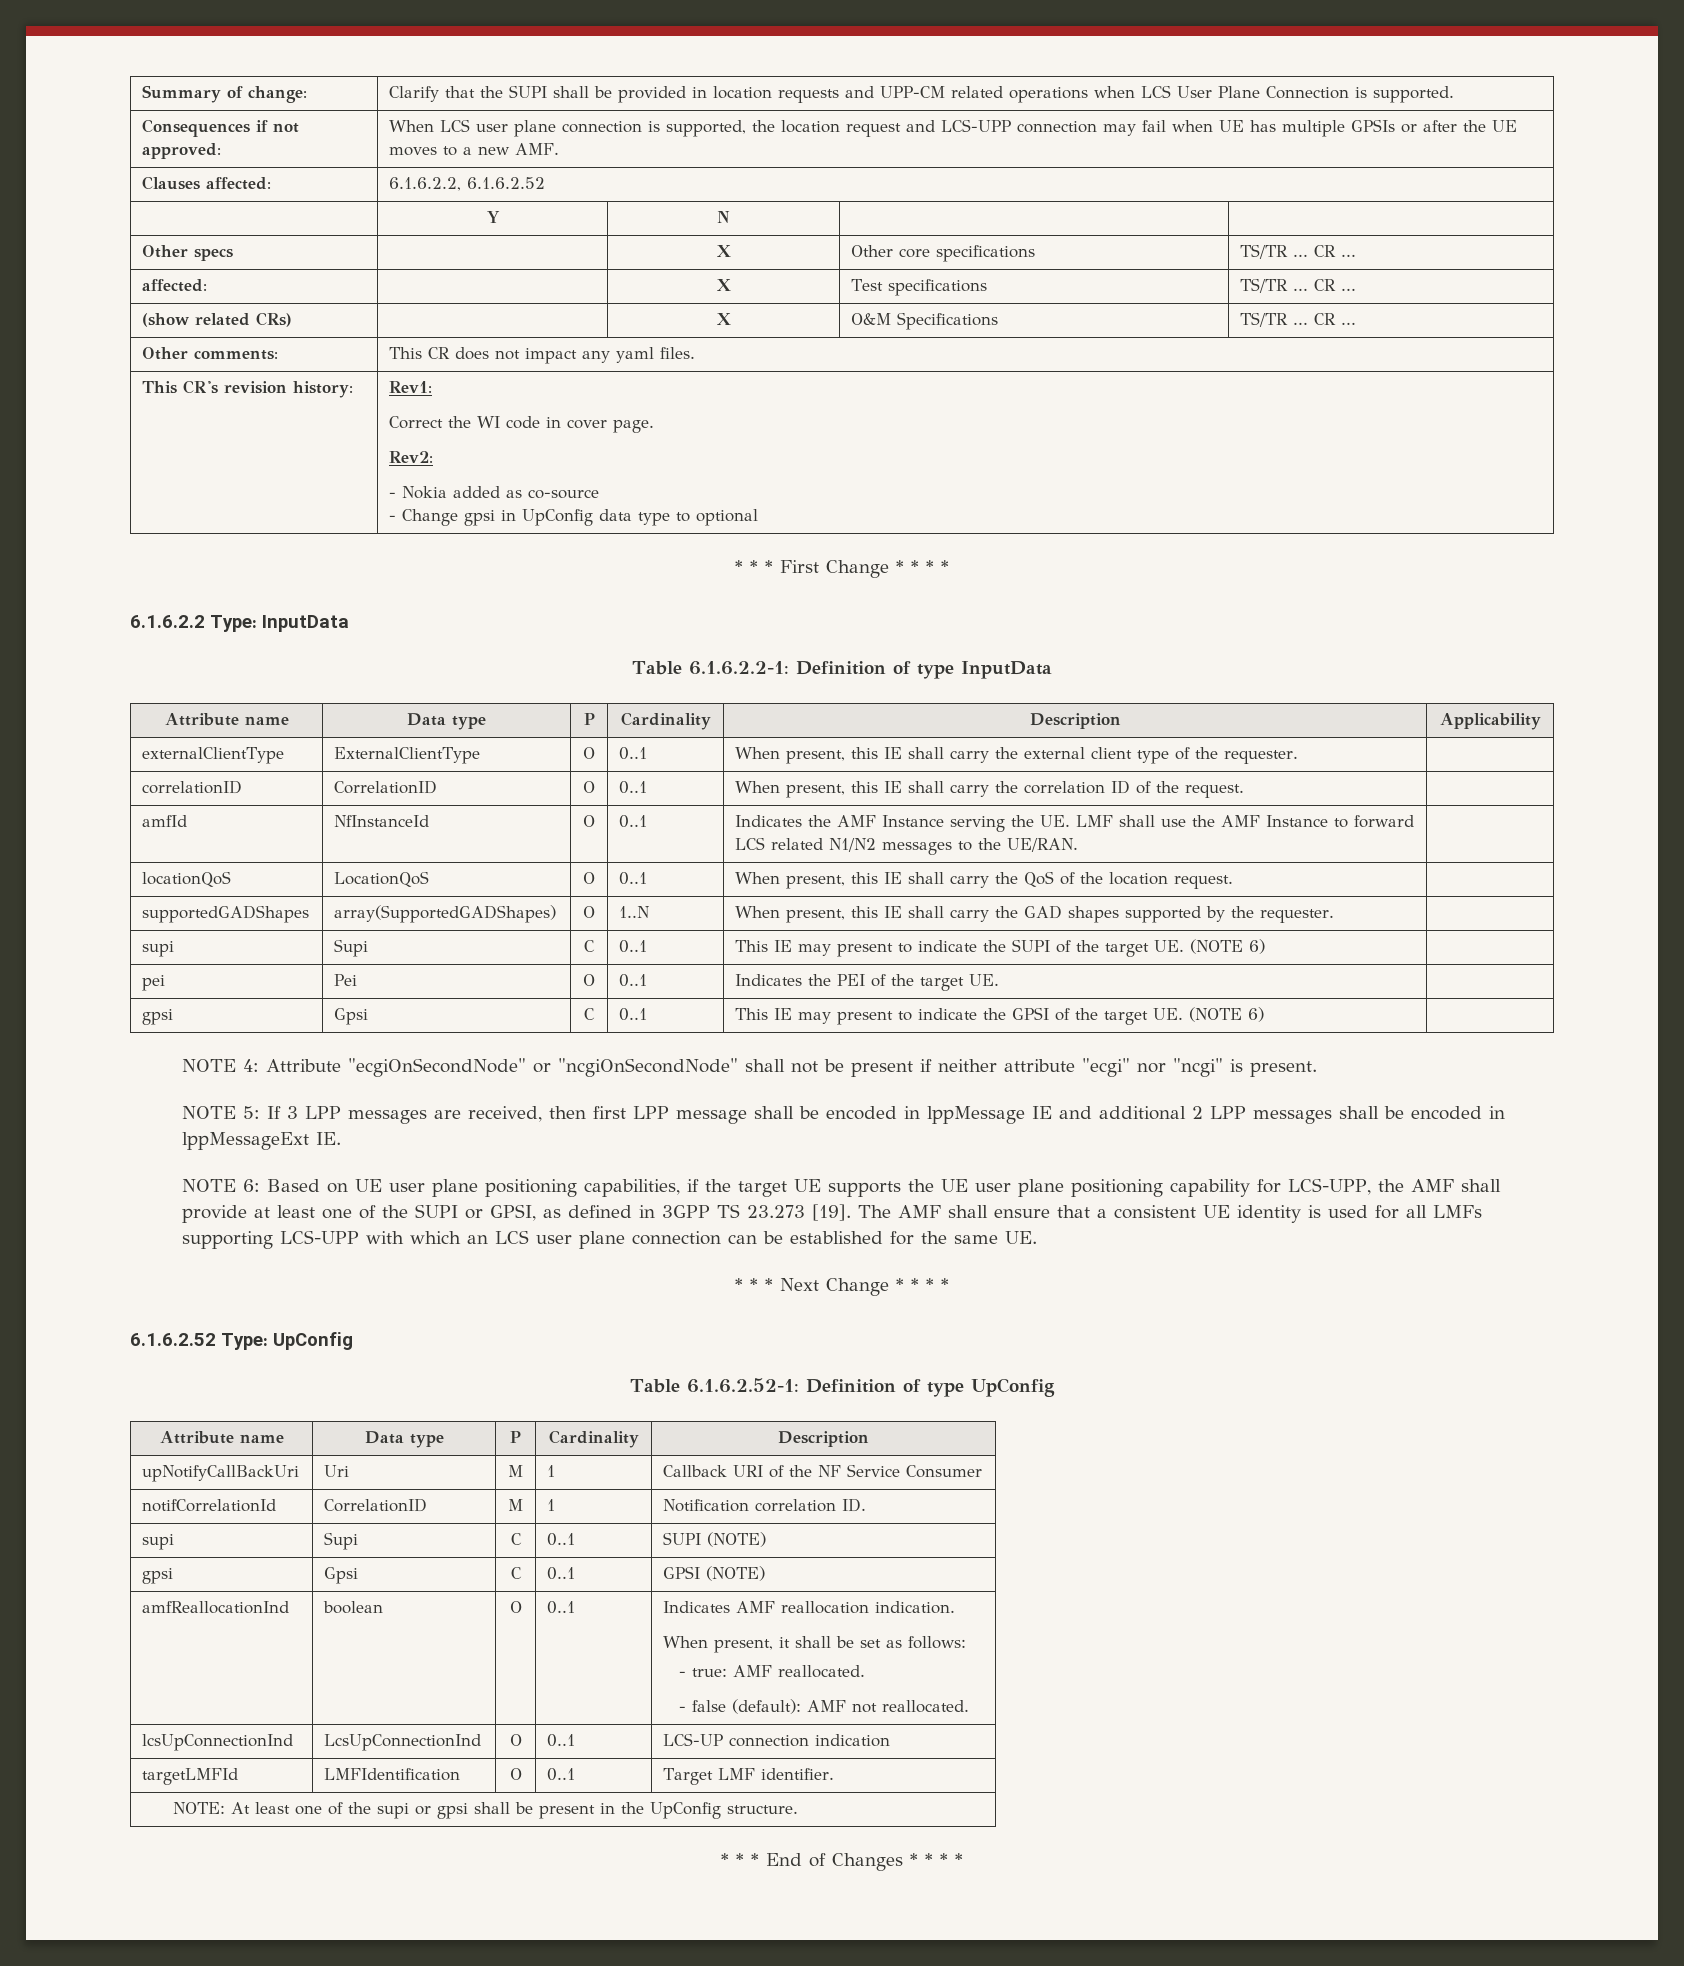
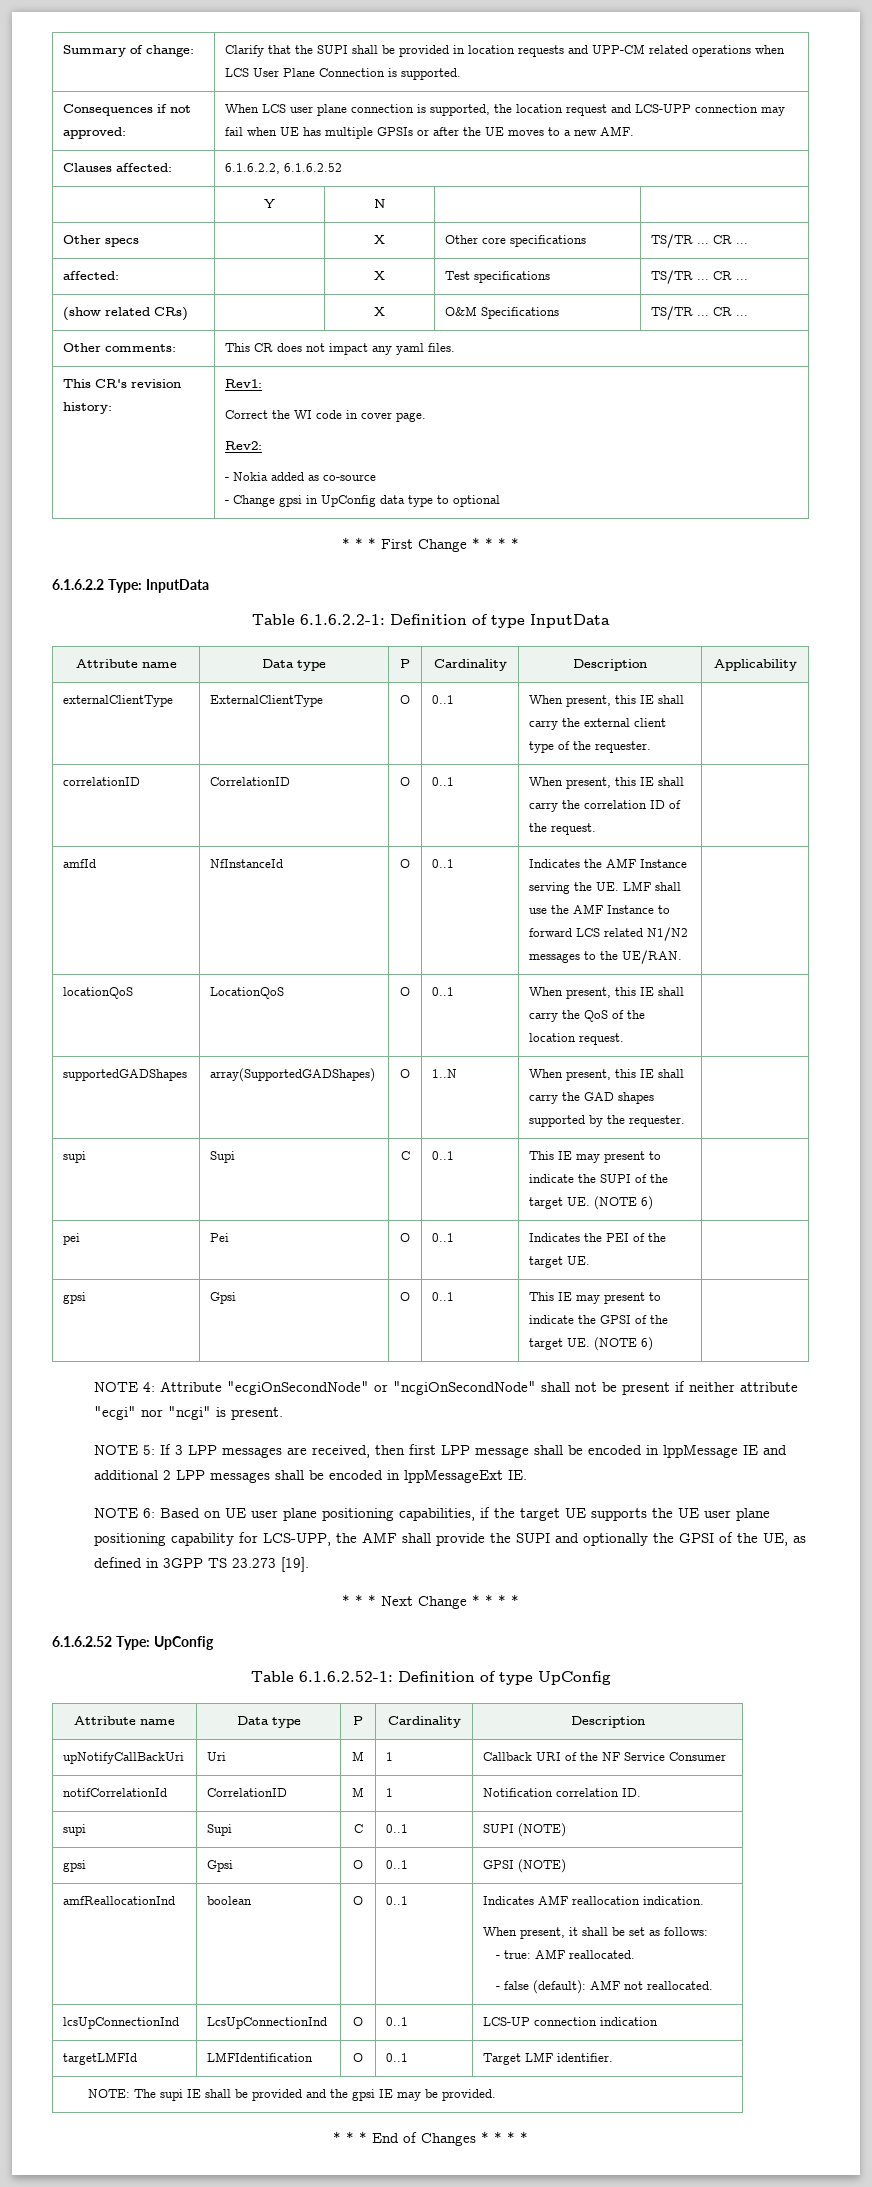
- gpsi | Gpsi | C | 0..1 | This IE may present to indicate the GPSI of the target UE. (NOTE 6) |
+ gpsi | Gpsi | O | 0..1 | This IE may present to indicate the GPSI of the target UE. (NOTE 6) |
- NOTE 6: Based on UE user plane positioning capabilities, if the target UE supports the UE user plane positioning capability for LCS-UPP, the AMF shall provide at least one of the SUPI or GPSI, as defined in 3GPP TS 23.273 [19]. The AMF shall ensure that a consistent UE identity is used for all LMFs supporting LCS-UPP with which an LCS user plane connection can be established for the same UE.
+ NOTE 6: Based on UE user plane positioning capabilities, if the target UE supports the UE user plane positioning capability for LCS-UPP, the AMF shall provide the SUPI and optionally the GPSI of the UE, as defined in 3GPP TS 23.273 [19].
- gpsi | Gpsi | C | 0..1 | GPSI (NOTE)
+ gpsi | Gpsi | O | 0..1 | GPSI (NOTE)
- NOTE: At least one of the supi or gpsi shall be present in the UpConfig structure.
+ NOTE: The supi IE shall be provided and the gpsi IE may be provided.

